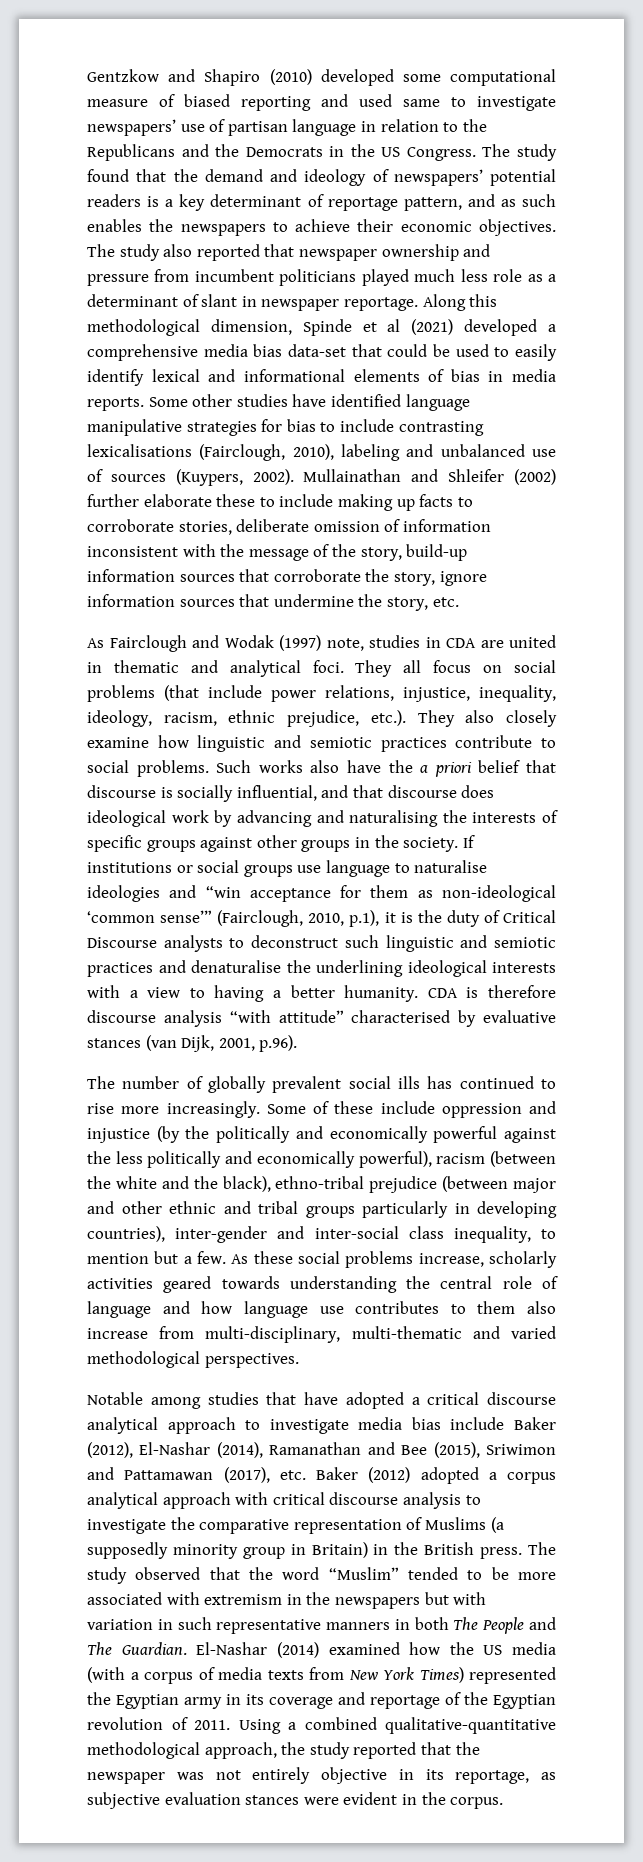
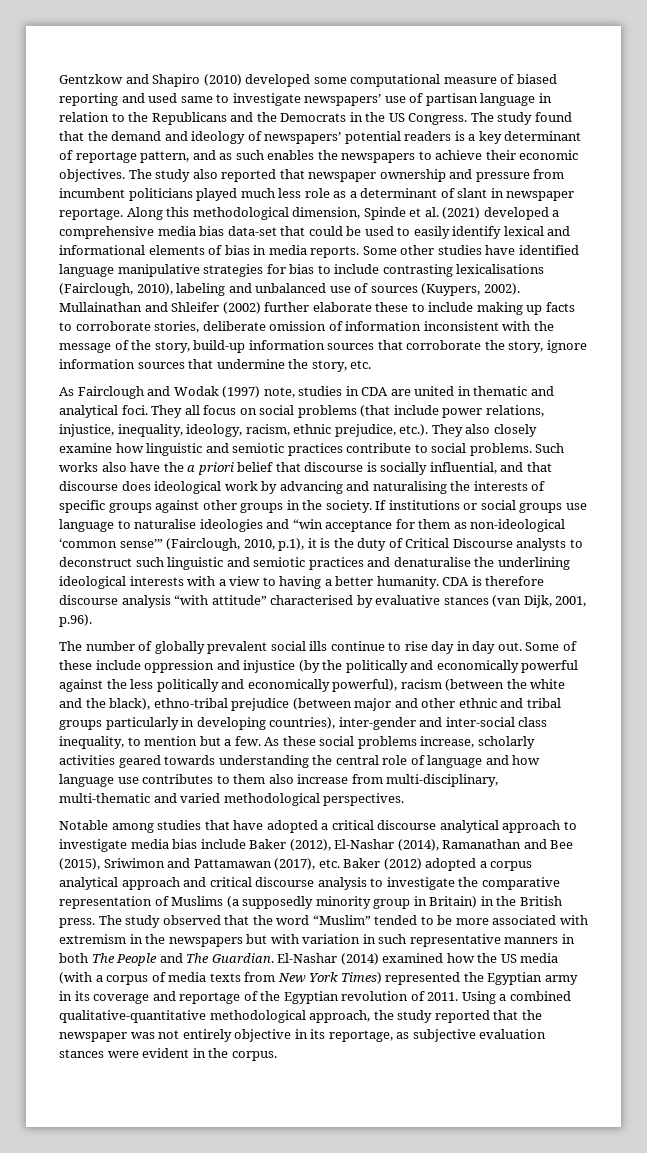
- Along this methodological dimension, Spinde et al (2021) developed a comprehensive media bias data-set that could be used to easily identify lexical and informational elements of bias in media reports.
+ Along this methodological dimension, Spinde et al. (2021) developed a comprehensive media bias data-set that could be used to easily identify lexical and informational elements of bias in media reports.
- The number of globally prevalent social ills has continued to rise more increasingly.
+ The number of globally prevalent social ills continue to rise day in day out.
- Notable among studies that have adopted a critical discourse analytical approach to investigate media bias include Baker (2012), El-Nashar (2014), Ramanathan and Bee (2015), Sriwimon and Pattamawan (2017), etc. Baker (2012) adopted a corpus analytical approach with critical discourse analysis to investigate the comparative representation of Muslims (a supposedly minority group in Britain) in the British press.
+ Notable among studies that have adopted a critical discourse analytical approach to investigate media bias include Baker (2012), El-Nashar (2014), Ramanathan and Bee (2015), Sriwimon and Pattamawan (2017), etc. Baker (2012) adopted a corpus analytical approach and critical discourse analysis to investigate the comparative representation of Muslims (a supposedly minority group in Britain) in the British press.

